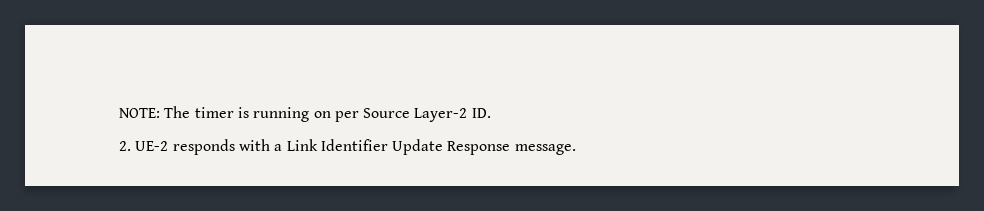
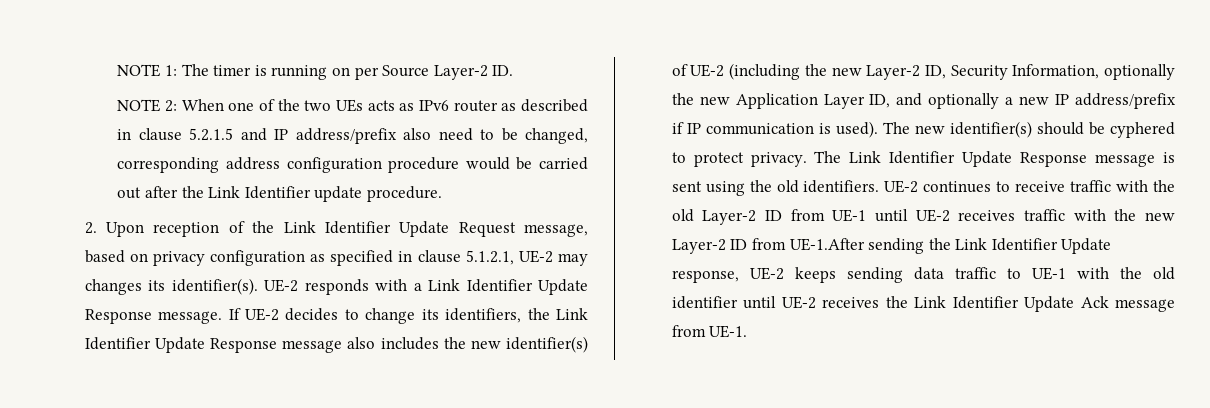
- NOTE: The timer is running on per Source Layer-2 ID.
+ NOTE 1: The timer is running on per Source Layer-2 ID.
- 2. UE-2 responds with a Link Identifier Update Response message.
+ NOTE 2: When one of the two UEs acts as IPv6 router as described in clause 5.2.1.5 and IP address/prefix also need to be changed, corresponding address configuration procedure would be carried out after the Link Identifier update procedure.
+ 2. Upon reception of the Link Identifier Update Request message, based on privacy configuration as specified in clause 5.1.2.1, UE-2 may changes its identifier(s). UE-2 responds with a Link Identifier Update Response message.
+ If UE-2 decides to change its identifiers, the Link Identifier Update Response message also includes the new identifier(s) of UE-2 (including the new Layer-2 ID, Security Information, optionally the new Application Layer ID, and optionally a new IP address/prefix if IP communication is used). The new identifier(s) should be cyphered to protect privacy. The Link Identifier Update Response message is sent using the old identifiers. UE-2 continues to receive traffic with the old Layer-2 ID from UE-1 until UE-2 receives traffic with the new Layer-2 ID from UE-1.After sending the Link Identifier Update response, UE-2 keeps sending data traffic to UE-1 with the old identifier until UE-2 receives the Link Identifier Update Ack message from UE-1.

